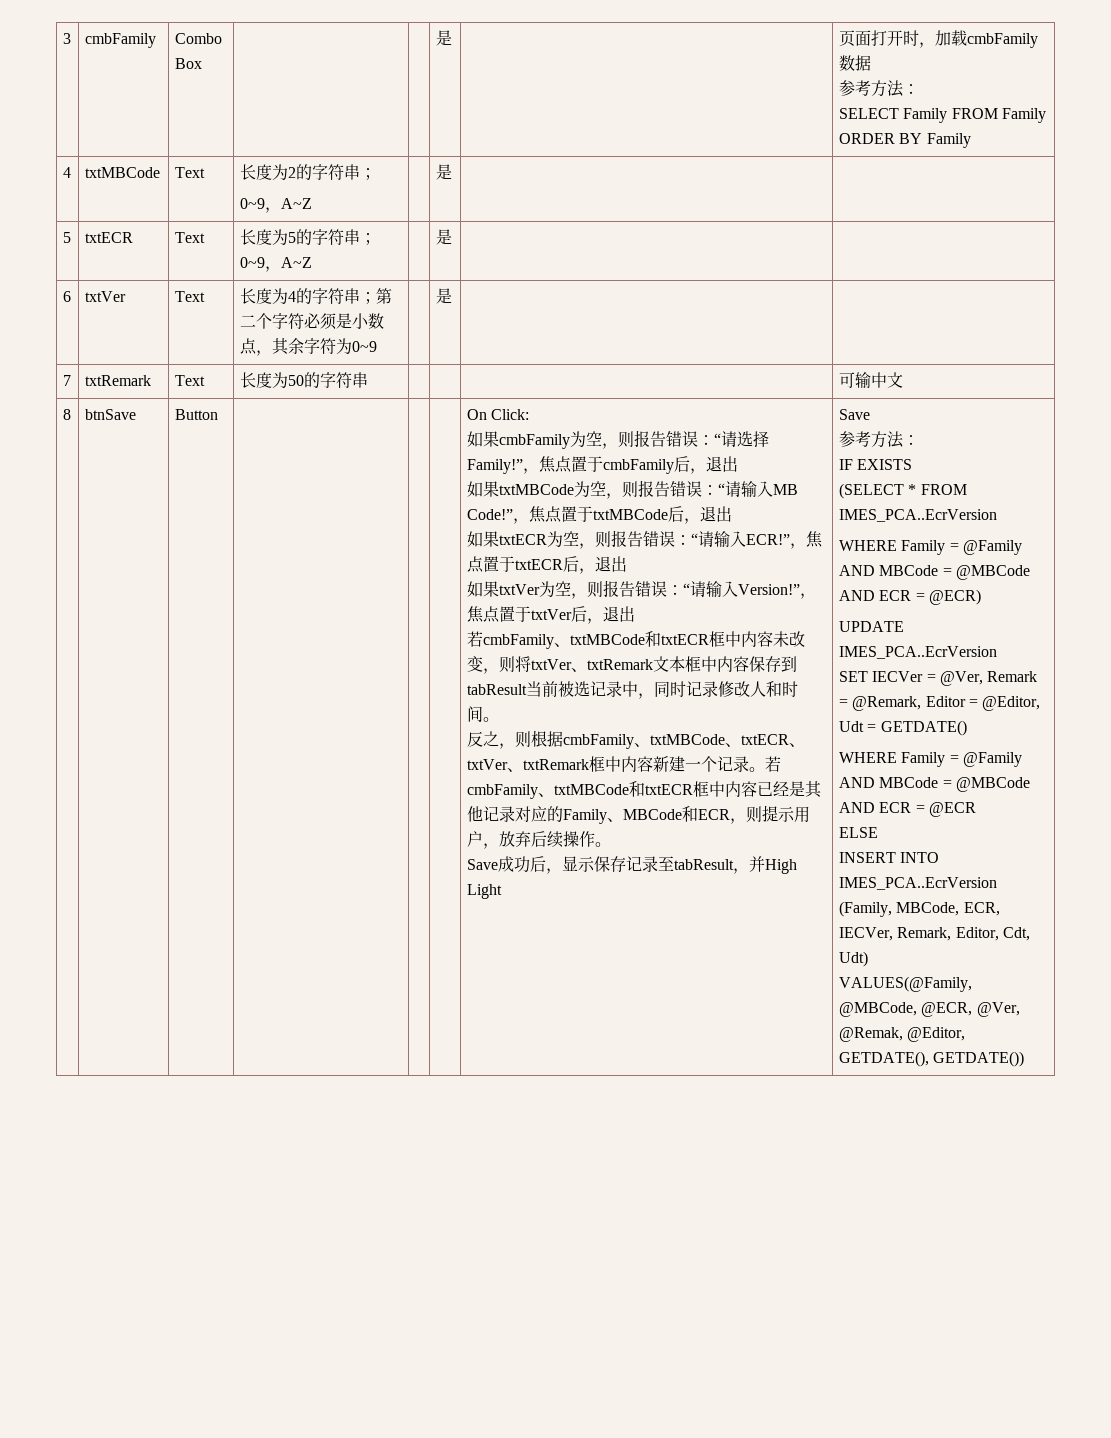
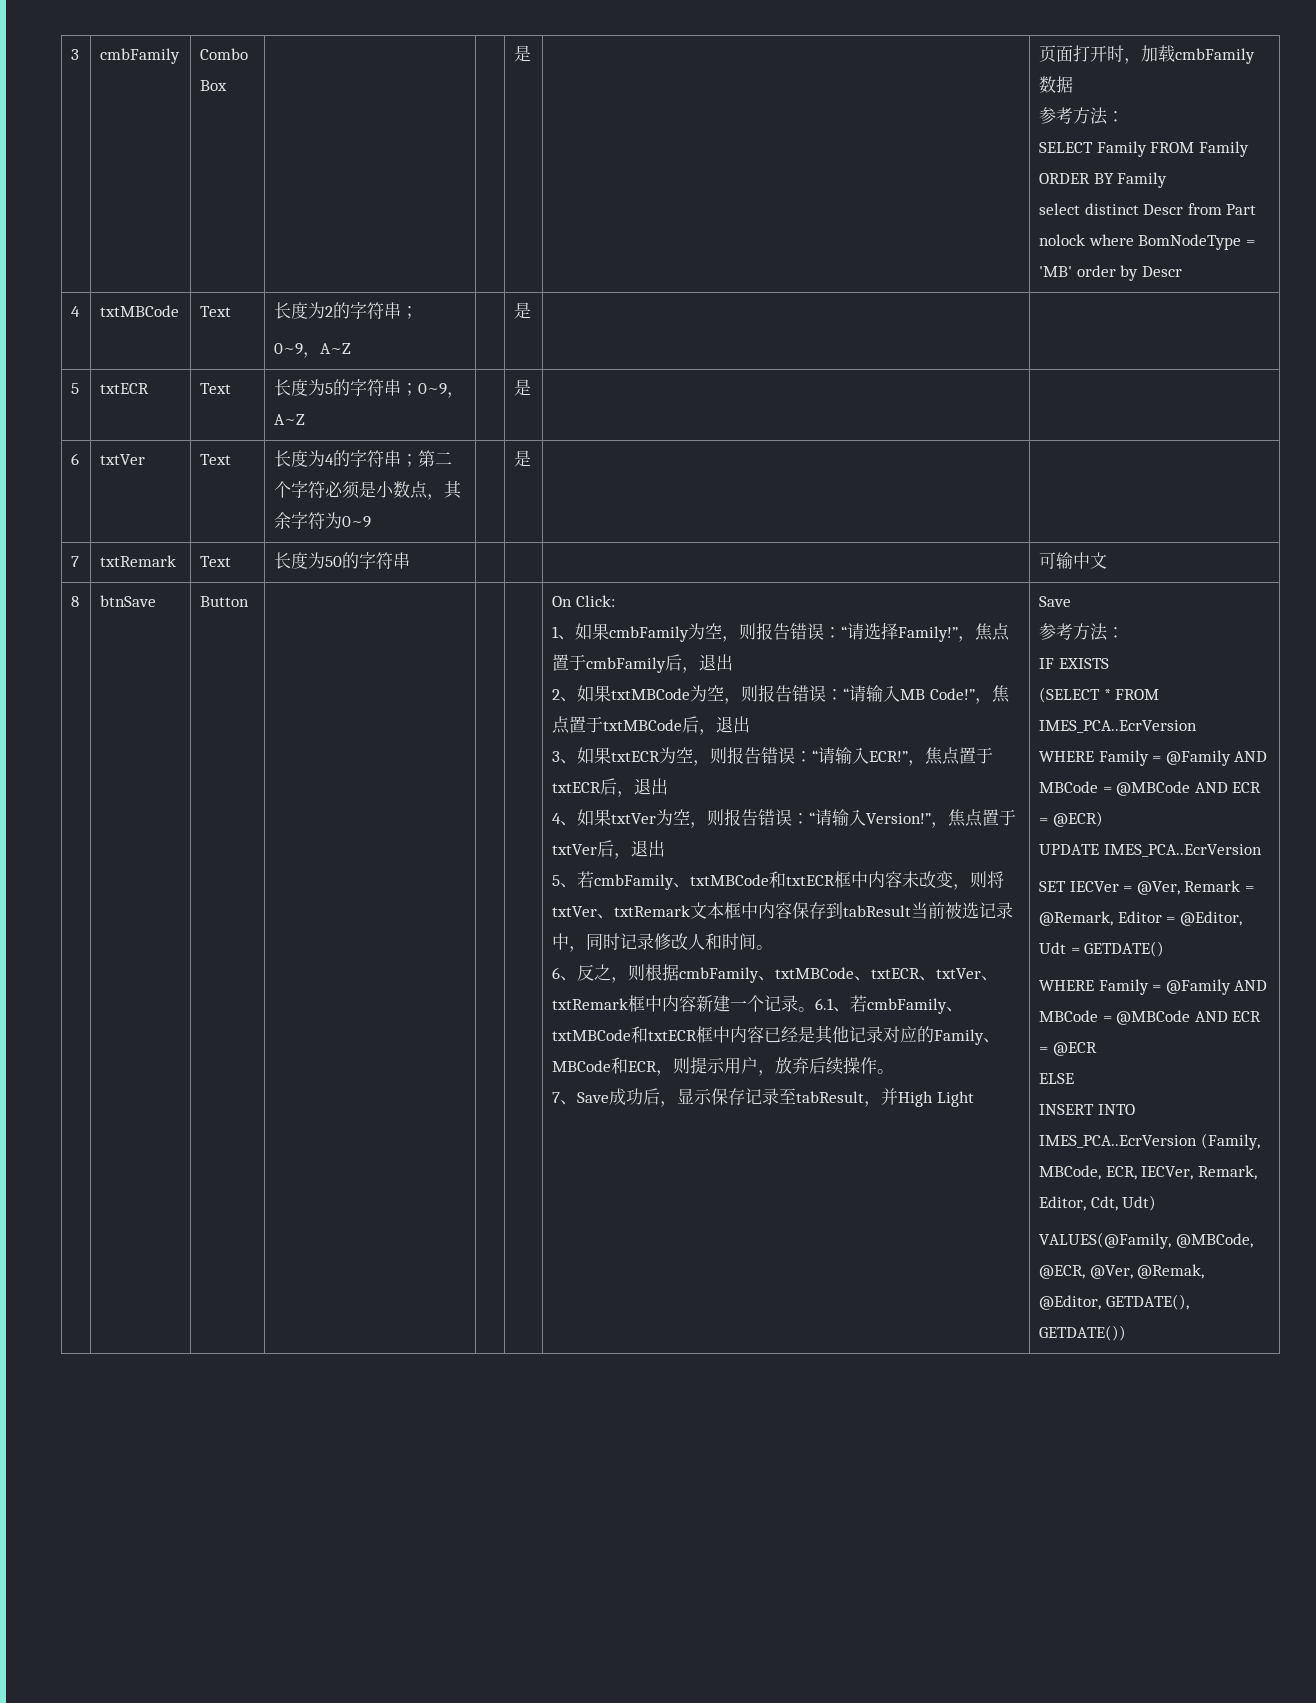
  3 | cmbFamily | Combo Box | | | 是 | | 页面打开时，加载cmbFamily数据
  参考方法：
  SELECT Family FROM Family ORDER BY Family
+ select distinct Descr from Part nolock where BomNodeType = 'MB' order by Descr
- 如果cmbFamily为空，则报告错误：“请选择Family!”
+ 1、如果cmbFamily为空，则报告错误：“请选择Family!”
- 如果txtMBCode为空，则报告错误：“请输入MB Code!”
+ 2、如果txtMBCode为空，则报告错误：“请输入MB Code!”
- 如果txtECR为空，则报告错误：“请输入ECR!”
+ 3、如果txtECR为空，则报告错误：“请输入ECR!”
- 如果txtVer为空，则报告错误：“请输入Version!”
+ 4、如果txtVer为空，则报告错误：“请输入Version!”
- 若cmbFamily、txtMBCode和txtECR框中内容未改变，则将txtVer、txtRemark文本框中内容保存到tabResult当前被选记录中，同时记录修改人和时间。
+ 5、若cmbFamily、txtMBCode和txtECR框中内容未改变，则将txtVer、txtRemark文本框中内容保存到tabResult当前被选记录中，同时记录修改人和时间。
- 反之，则根据cmbFamily、txtMBCode、txtECR、txtVer、txtRemark框中内容新建一个记录。
+ 6、反之，则根据cmbFamily、txtMBCode、txtECR、txtVer、txtRemark框中内容新建一个记录。
- 若cmbFamily、txtMBCode和txtECR框中内容已经是其他记录对应的Family、MBCode和ECR，则提示用户，放弃后续操作。
+ 6.1、若cmbFamily、txtMBCode和txtECR框中内容已经是其他记录对应的Family、MBCode和ECR，则提示用户，放弃后续操作。
- Save成功后，显示保存记录至tabResult，并High Light
+ 7、Save成功后，显示保存记录至tabResult，并High Light

